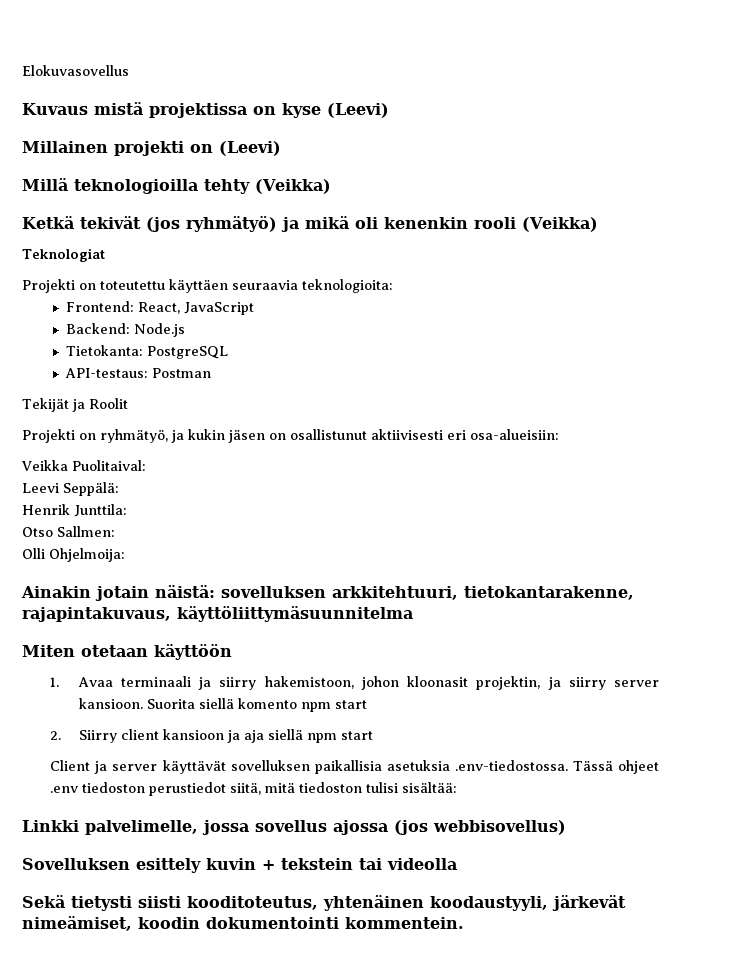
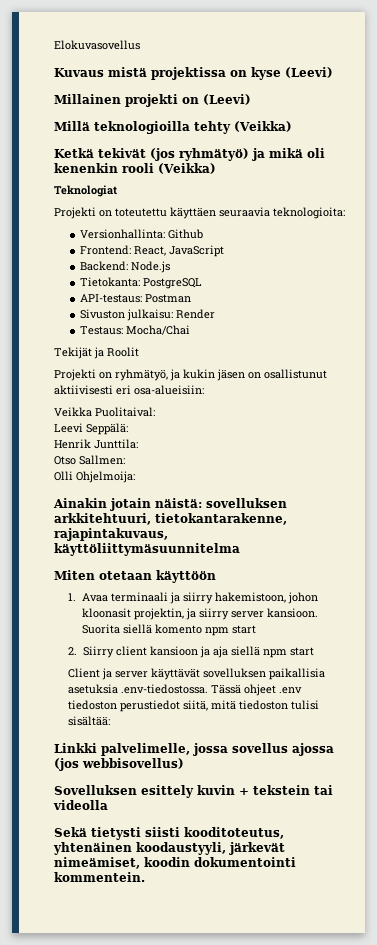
+ Versionhallinta: Github
+ Sivuston julkaisu: Render
+ Testaus: Mocha/Chai

